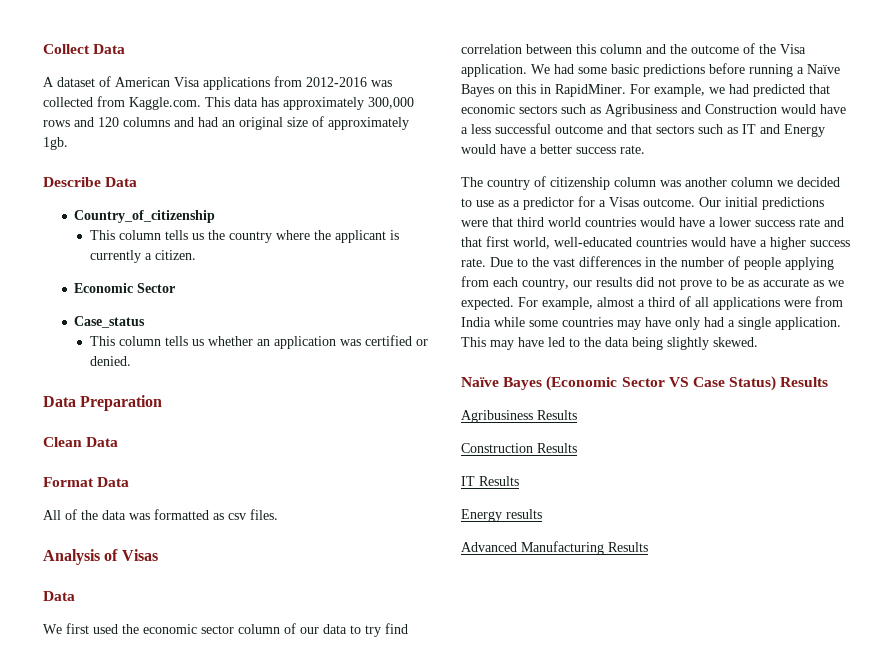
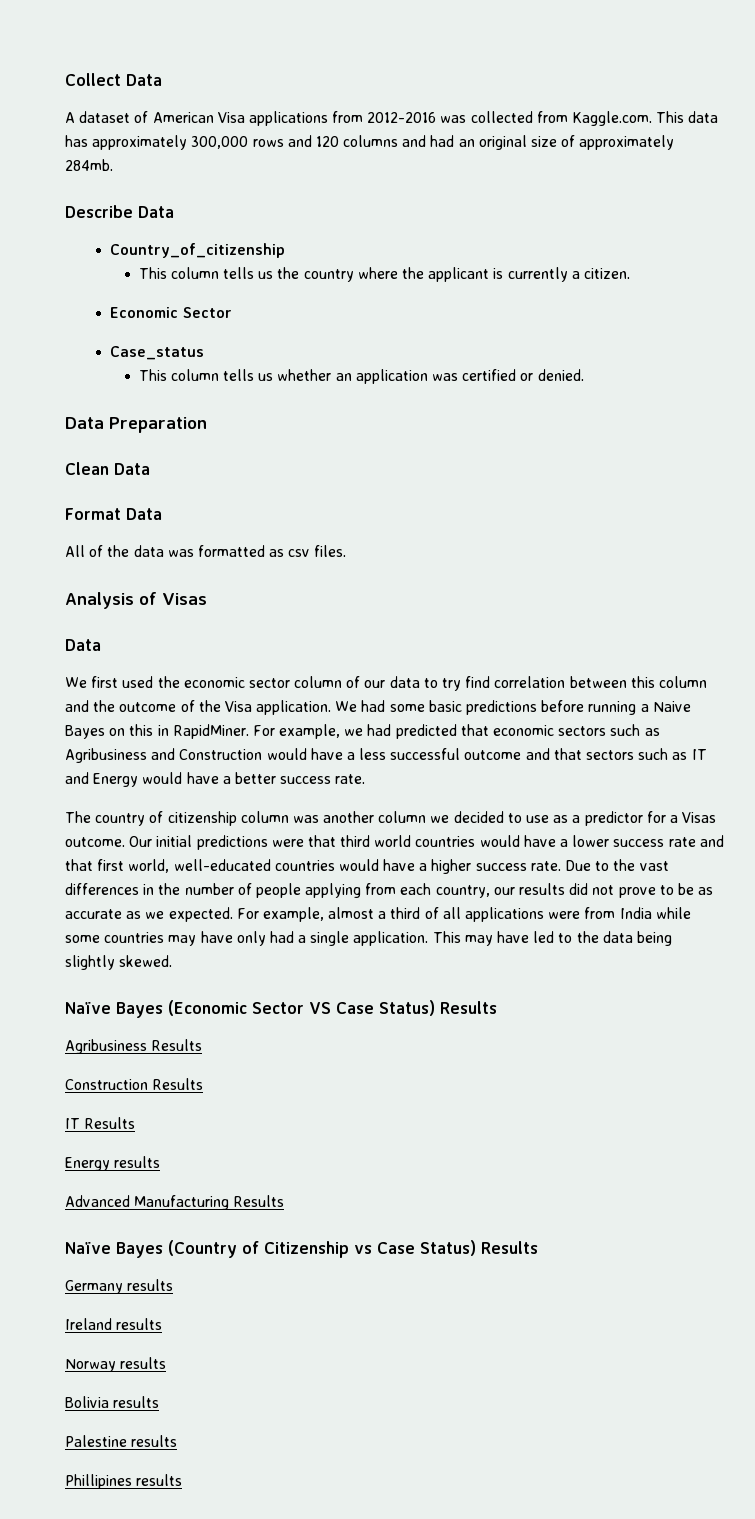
- A dataset of American Visa applications from 2012-2016 was collected from Kaggle.com. This data has approximately 300,000 rows and 120 columns and had an original size of approximately 1gb.
+ A dataset of American Visa applications from 2012-2016 was collected from Kaggle.com. This data has approximately 300,000 rows and 120 columns and had an original size of approximately 284mb.
- We had some basic predictions before running a Naïve Bayes on this in RapidMiner.
+ We had some basic predictions before running a Naive Bayes on this in RapidMiner.
+ Naïve Bayes (Country of Citizenship vs Case Status) Results
+ Germany results
+ Ireland results
+ Norway results
+ Bolivia results
+ Palestine results
+ Phillipines results

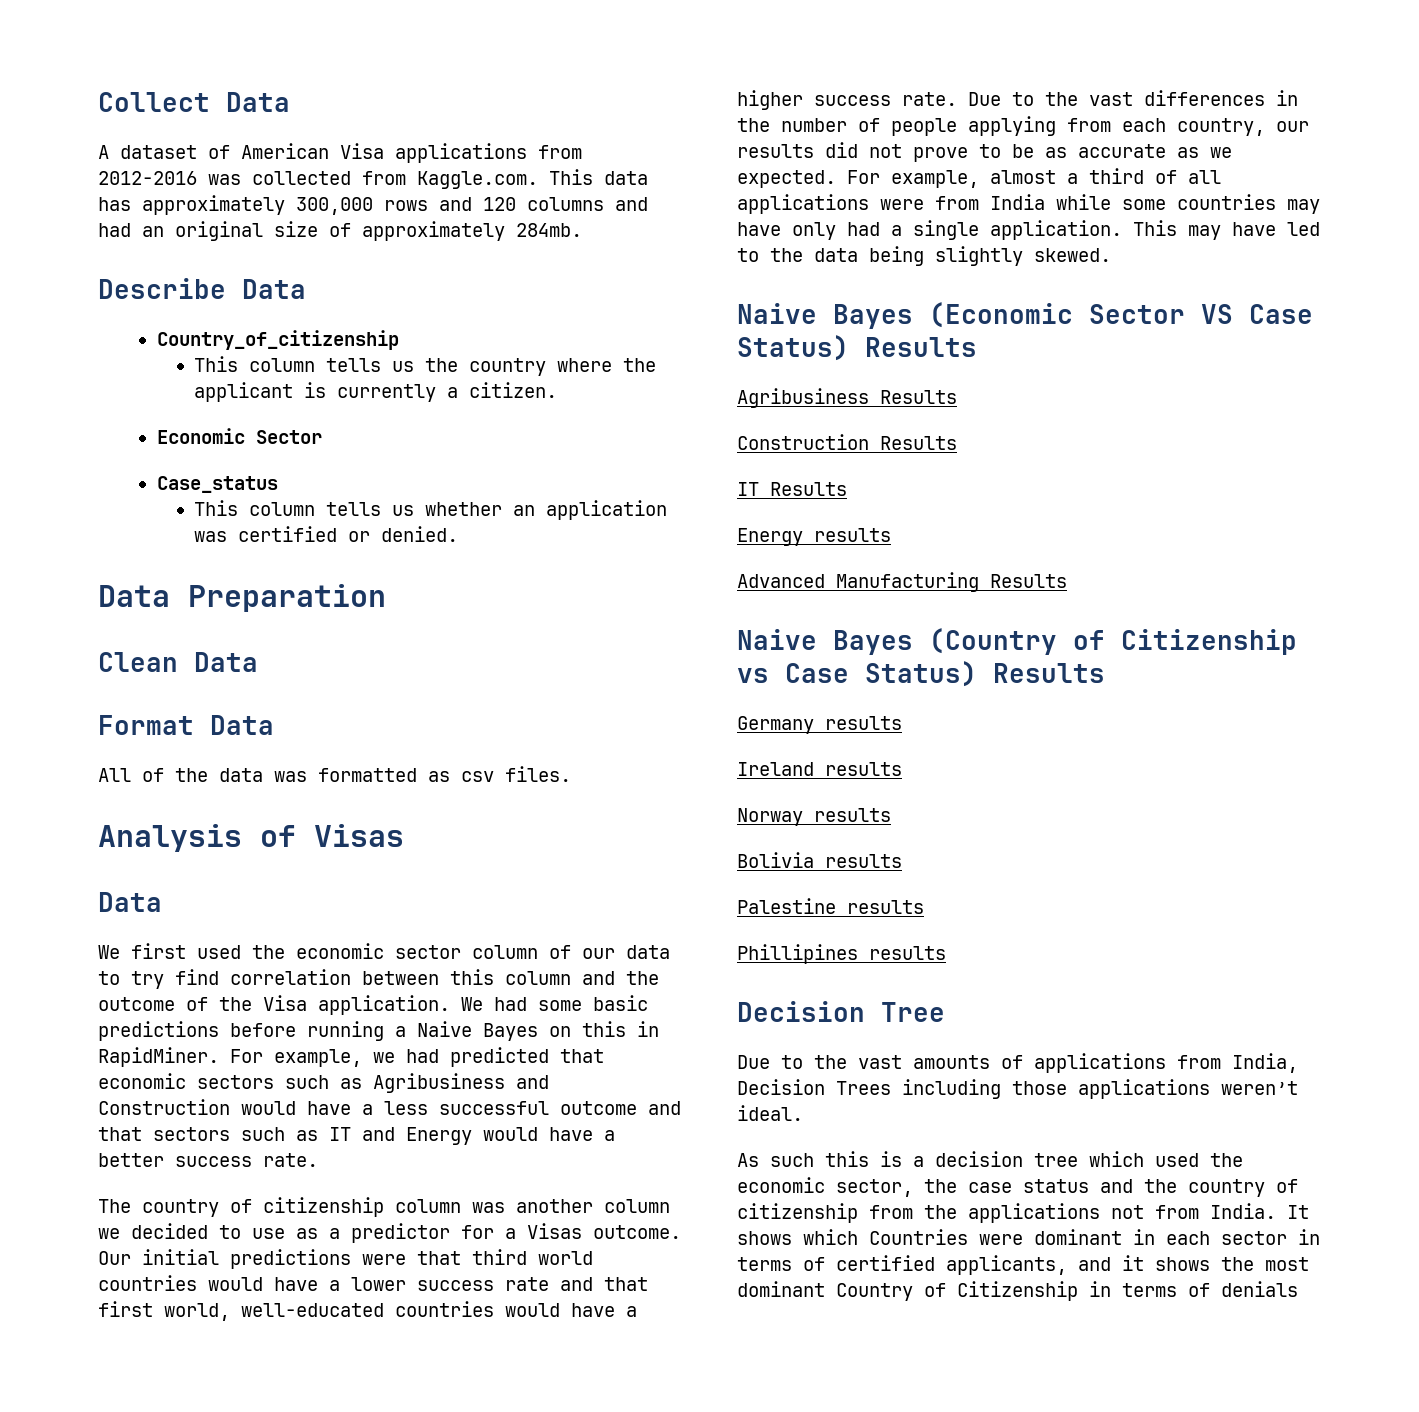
- Naïve Bayes (Economic Sector VS Case Status) Results
+ Naive Bayes (Economic Sector VS Case Status) Results
- Naïve Bayes (Country of Citizenship vs Case Status) Results
+ Naive Bayes (Country of Citizenship vs Case Status) Results
+ Decision Tree
+ Due to the vast amounts of applications from India, Decision Trees including those applications weren’t ideal.
+ As such this is a decision tree which used the economic sector, the case status and the country of citizenship from the applications not from India. It shows which Countries were dominant in each sector in terms of certified applicants, and it shows the most dominant Country of Citizenship in terms of denials

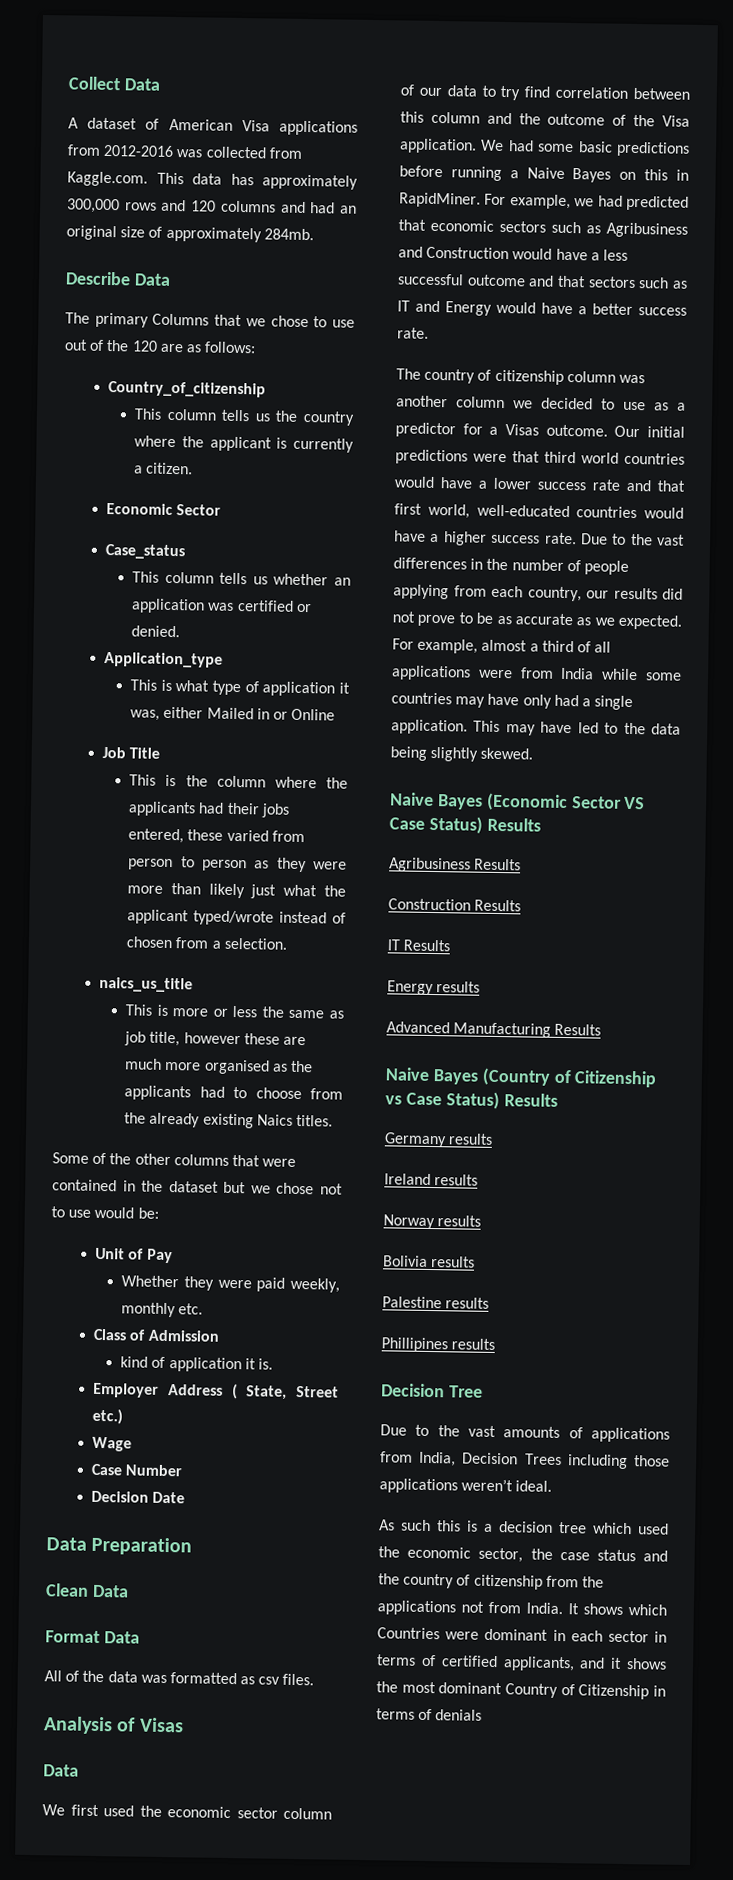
+ The primary Columns that we chose to use out of the 120 are as follows:
+ Application_type
+ This is what type of application it was, either Mailed in or Online
+ Job Title
+ This is the column where the applicants had their jobs entered, these varied from person to person as they were more than likely just what the applicant typed/wrote instead of chosen from a selection.
+ naics_us_title
+ This is more or less the same as job title, however these are much more organised as the applicants had to choose from the already existing Naics titles.
+ Some of the other columns that were contained in the dataset but we chose not to use would be:
+ Unit of Pay
+ Whether they were paid weekly, monthly etc.
+ Class of Admission
+ kind of application it is.
+ Employer Address ( State, Street etc.)
+ Wage
+ Case Number
+ Decision Date

